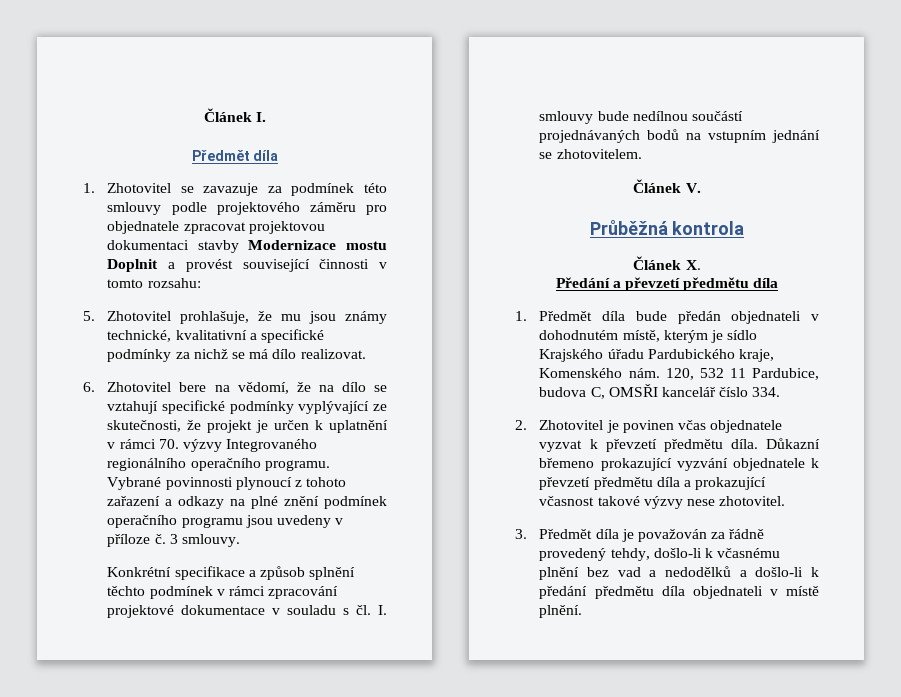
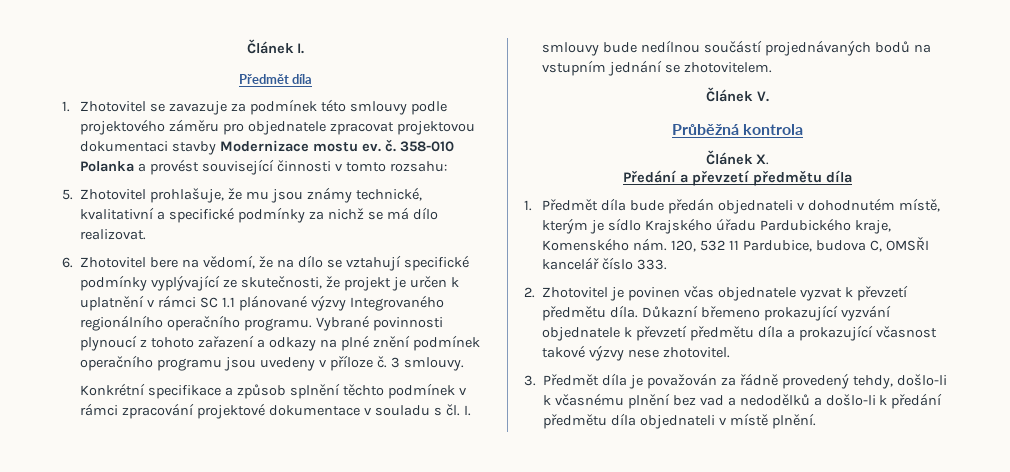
- 1. Zhotovitel se zavazuje za podmínek této smlouvy podle projektového záměru pro objednatele zpracovat projektovou dokumentaci stavby Modernizace mostu Doplnit a provést související činnosti v tomto rozsahu:
+ 1. Zhotovitel se zavazuje za podmínek této smlouvy podle projektového záměru pro objednatele zpracovat projektovou dokumentaci stavby Modernizace mostu ev. č. 358-010 Polanka a provést související činnosti v tomto rozsahu:
- 6. Zhotovitel bere na vědomí, že na dílo se vztahují specifické podmínky vyplývající ze skutečnosti, že projekt je určen k uplatnění v rámci 70. výzvy Integrovaného regionálního operačního programu.
+ 6. Zhotovitel bere na vědomí, že na dílo se vztahují specifické podmínky vyplývající ze skutečnosti, že projekt je určen k uplatnění v rámci SC 1.1 plánované výzvy Integrovaného regionálního operačního programu.
- 120, 532 11 Pardubice, budova C, OMSŘI kancelář číslo 334.
+ 120, 532 11 Pardubice, budova C, OMSŘI kancelář číslo 333.

